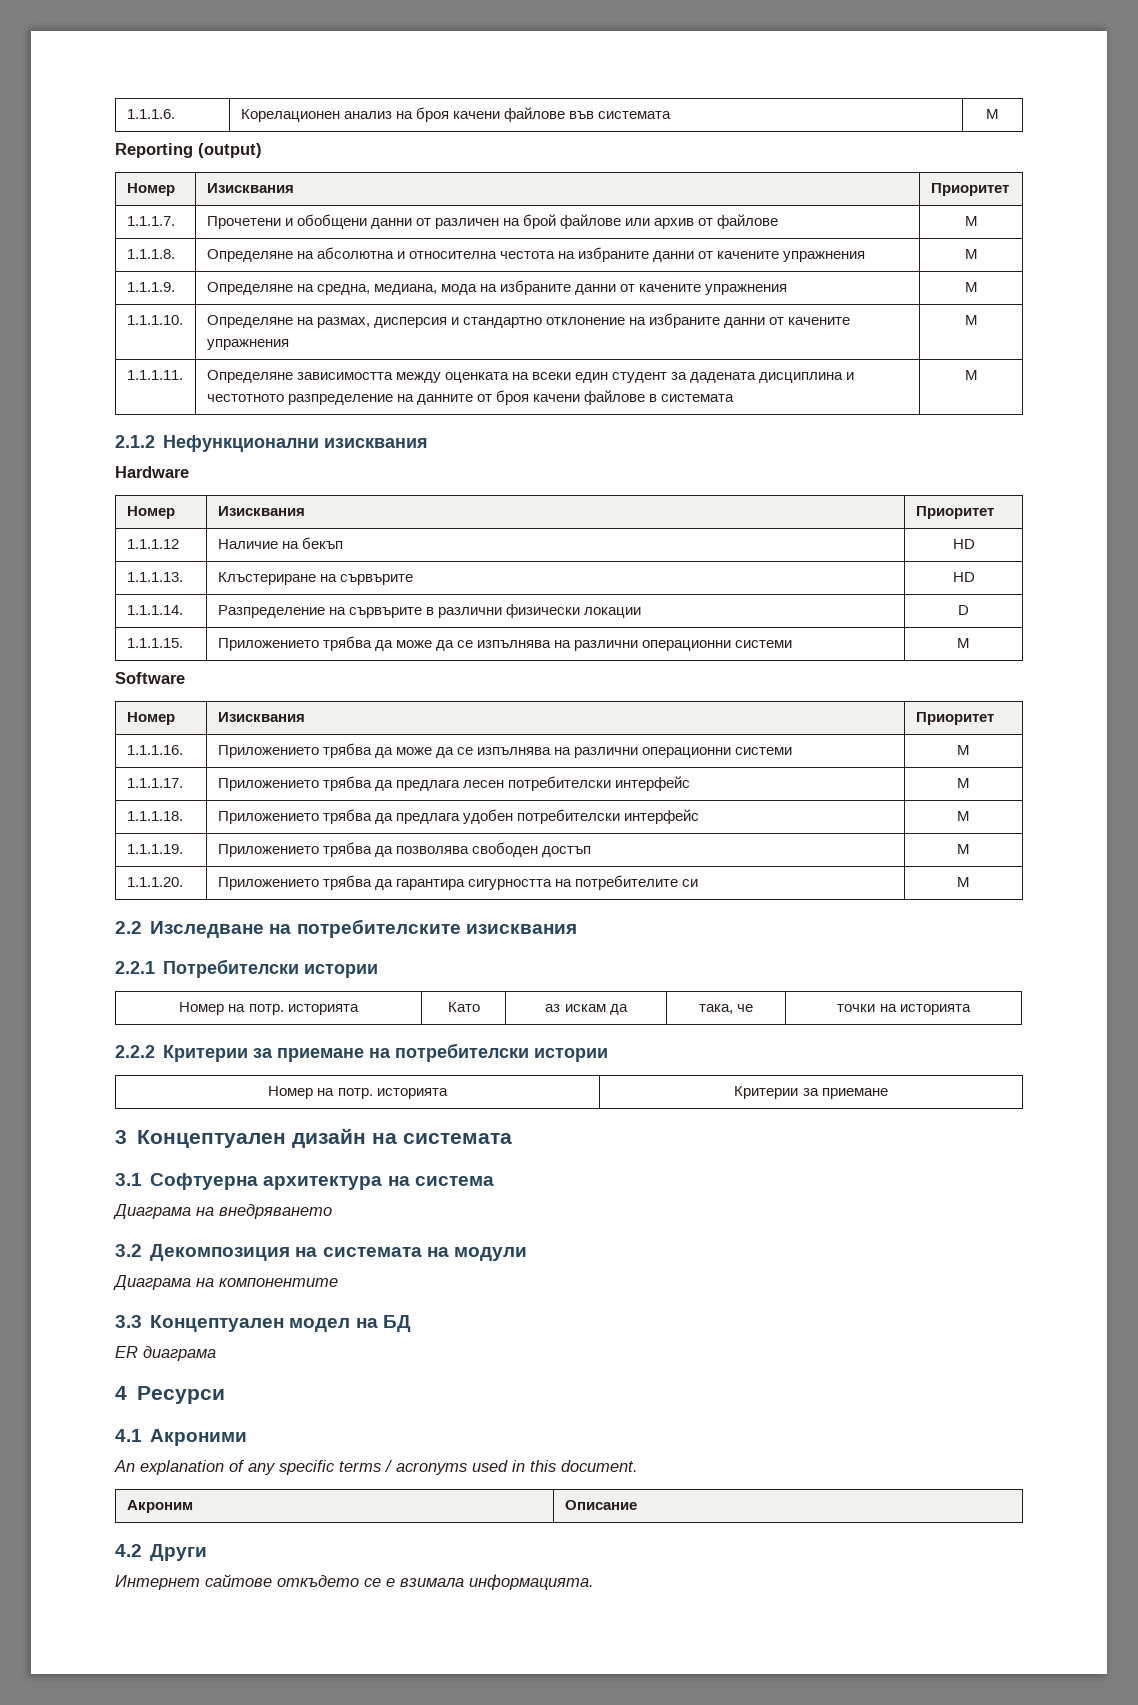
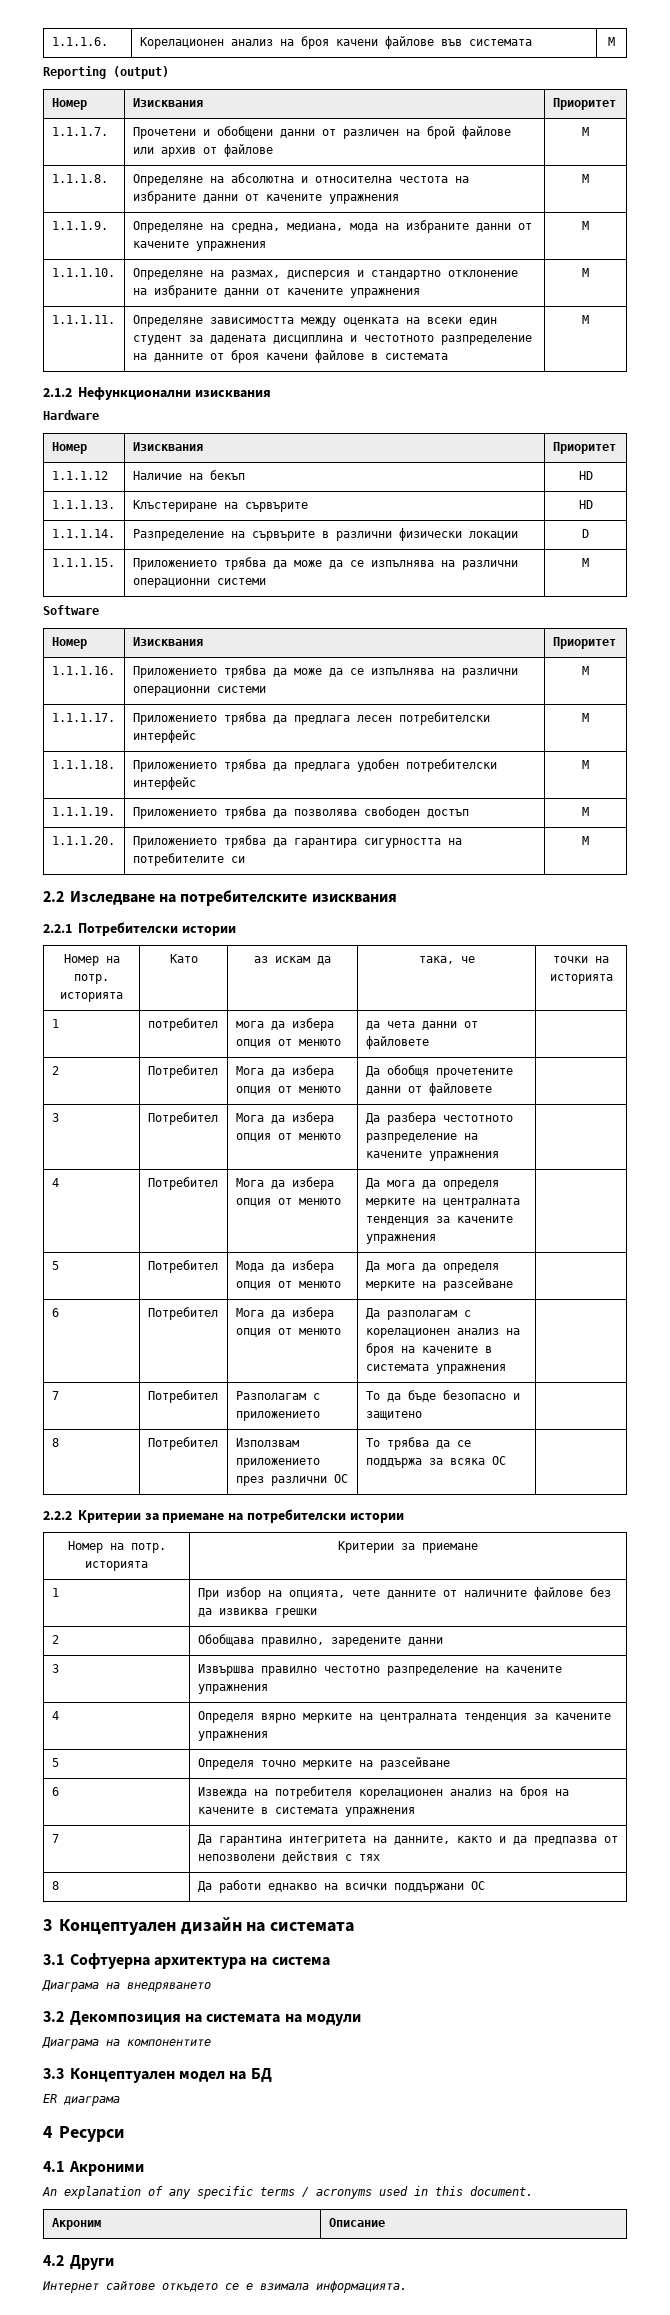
+ 1 | потребител | мога да избера опция от менюто | да чета данни от файловете |
+ 2 | Потребител | Мога да избера опция от менюто | Да обобщя прочетените данни от файловете |
+ 3 | Потребител | Мога да избера опция от менюто | Да разбера честотното разпределение на качените упражнения |
+ 4 | Потребител | Мога да избера опция от менюто | Да мога да определя мерките на централната тенденция за качените упражнения |
+ 5 | Потребител | Мода да избера опция от менюто | Да мога да определя мерките на разсейване |
+ 6 | Потребител | Мога да избера опция от менюто | Да разполагам с корелационен анализ на броя на качените в системата упражнения |
+ 7 | Потребител | Разполагам с приложението | То да бъде безопасно и защитено |
+ 8 | Потребител | Използвам приложението през различни ОС | То трябва да се поддържа за всяка ОС |
+ 1 | При избор на опцията, чете данните от наличните файлове без да извиква грешки
+ 2 | Обобщава правилно, заредените данни
+ 3 | Извършва правилно честотно разпределение на качените упражнения
+ 4 | Определя вярно мерките на централната тенденция за качените упражнения
+ 5 | Определя точно мерките на разсейване
+ 6 | Извежда на потребителя корелационен анализ на броя на качените в системата упражнения
+ 7 | Да гарантина интегритета на данните, както и да предпазва от непозволени действия с тях
+ 8 | Да работи еднакво на всички поддържани ОС

